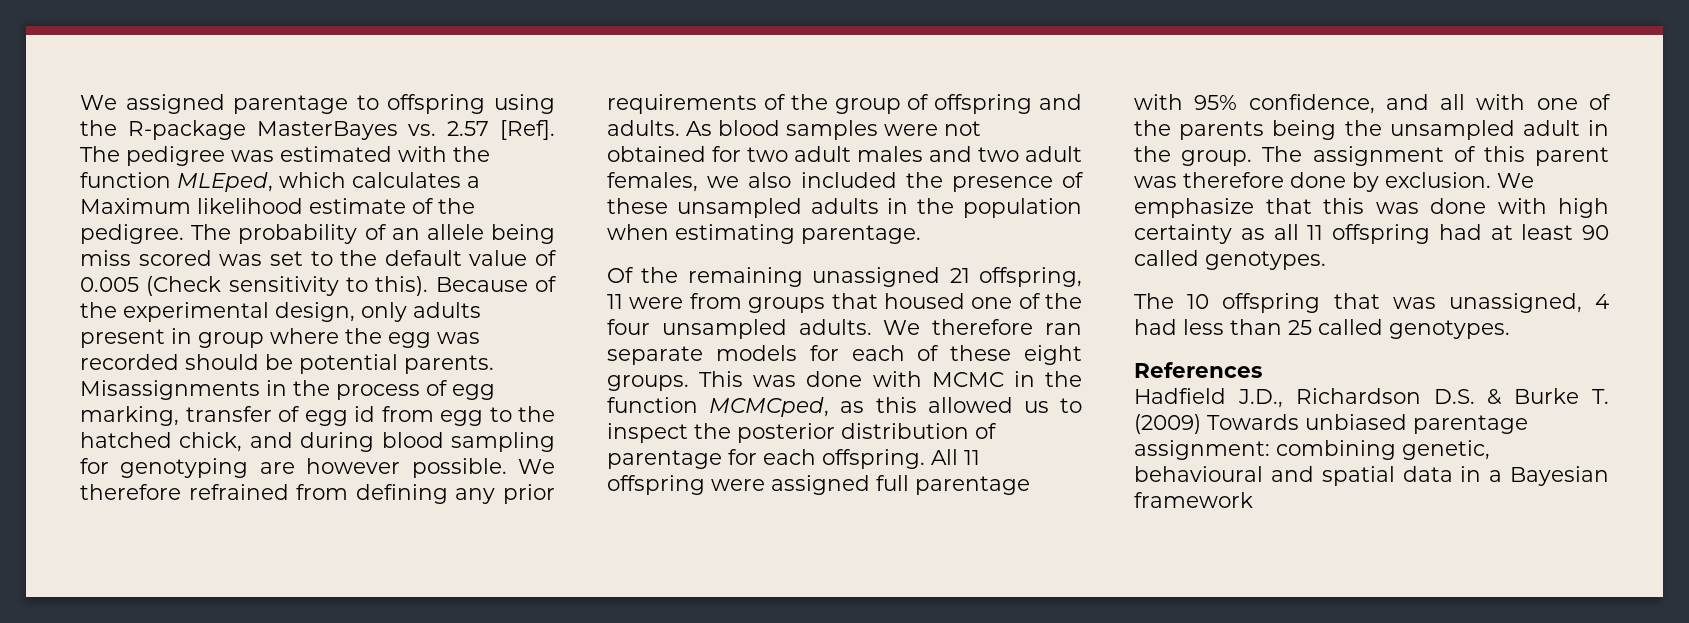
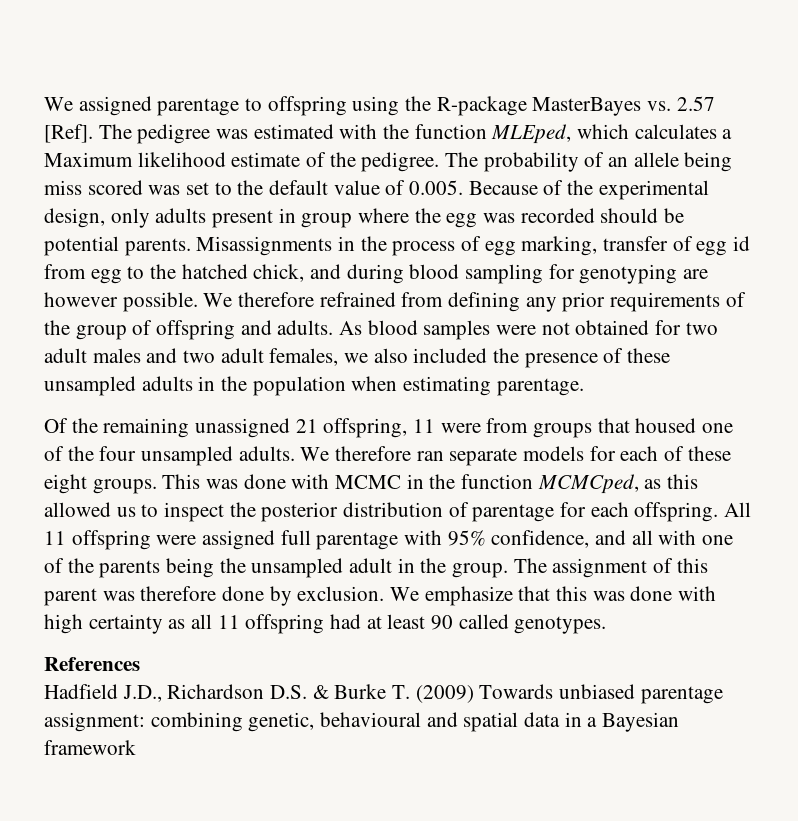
- The probability of an allele being miss scored was set to the default value of 0.005 (Check sensitivity to this). Because of the experimental design, only adults present in group where the egg was recorded should be potential parents.
+ The probability of an allele being miss scored was set to the default value of 0.005. Because of the experimental design, only adults present in group where the egg was recorded should be potential parents.
- The 10 offspring that was unassigned, 4 had less than 25 called genotypes.

